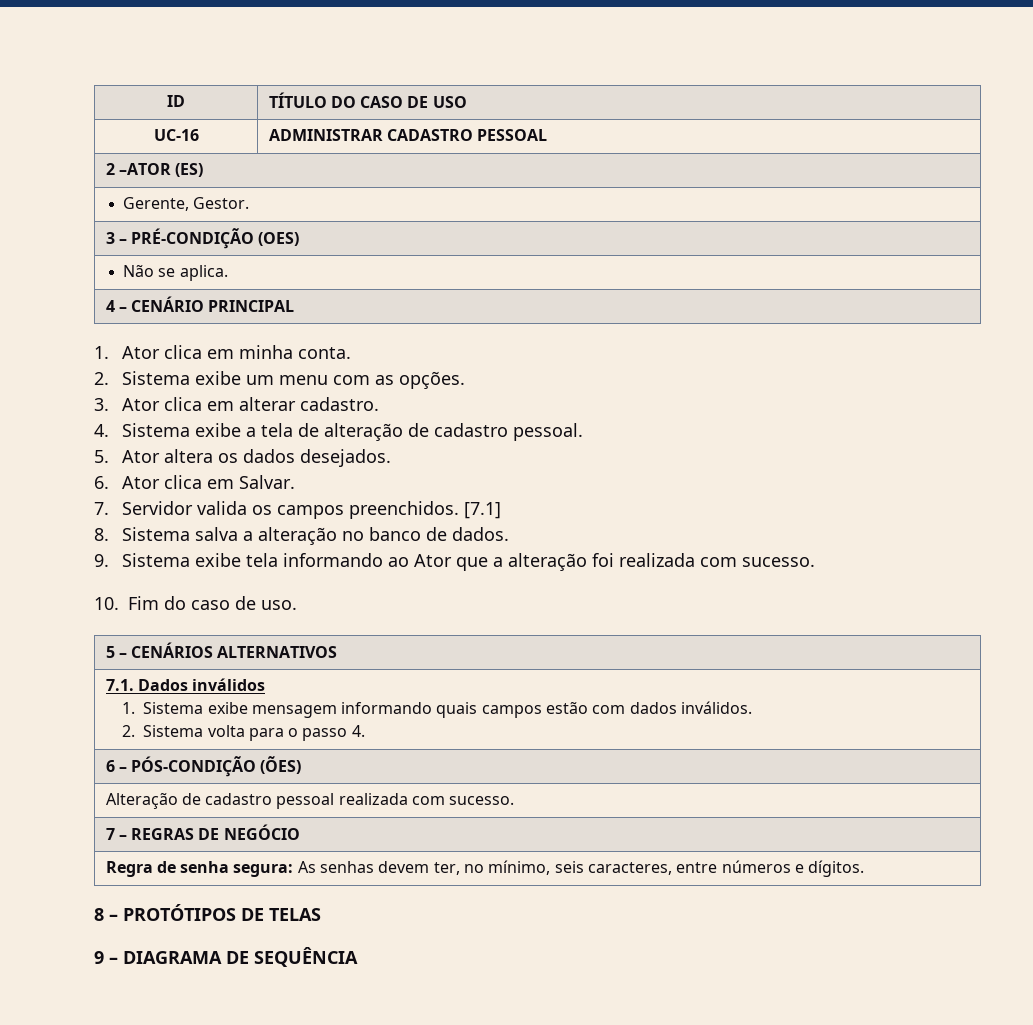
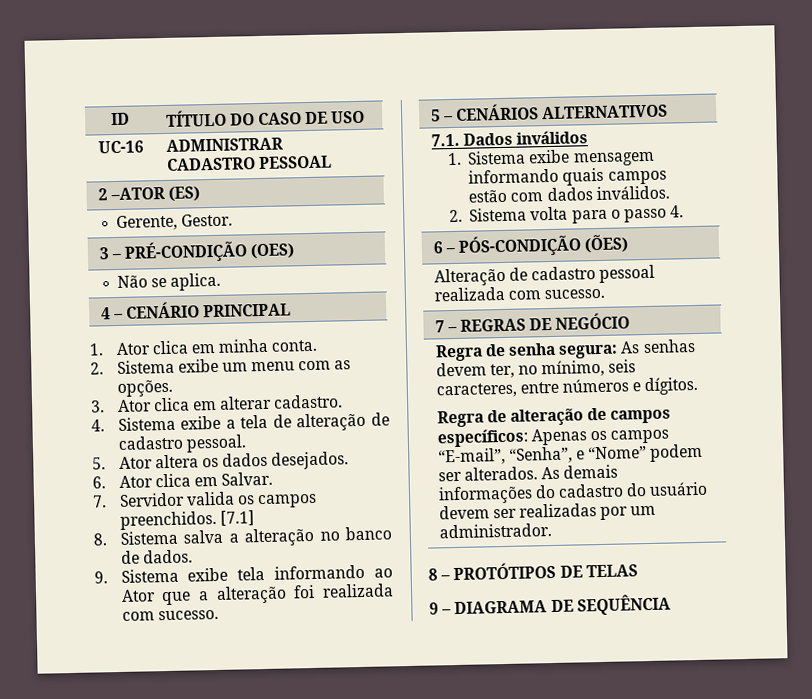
- 10. Fim do caso de uso.
+ Regra de alteração de campos específicos: Apenas os campos “E-mail”, “Senha”, e “Nome” podem ser alterados. As demais informações do cadastro do usuário devem ser realizadas por um administrador.

